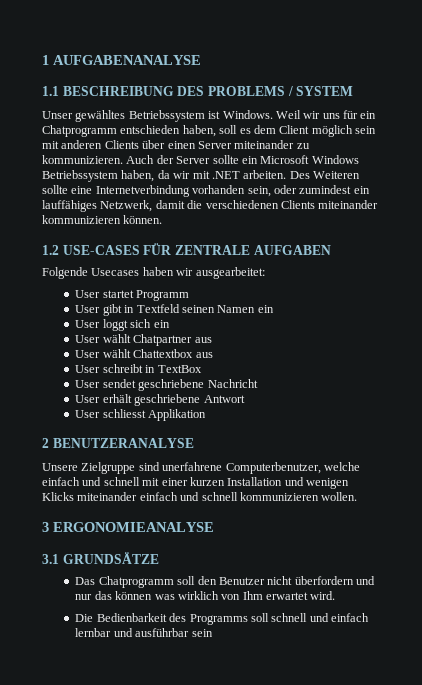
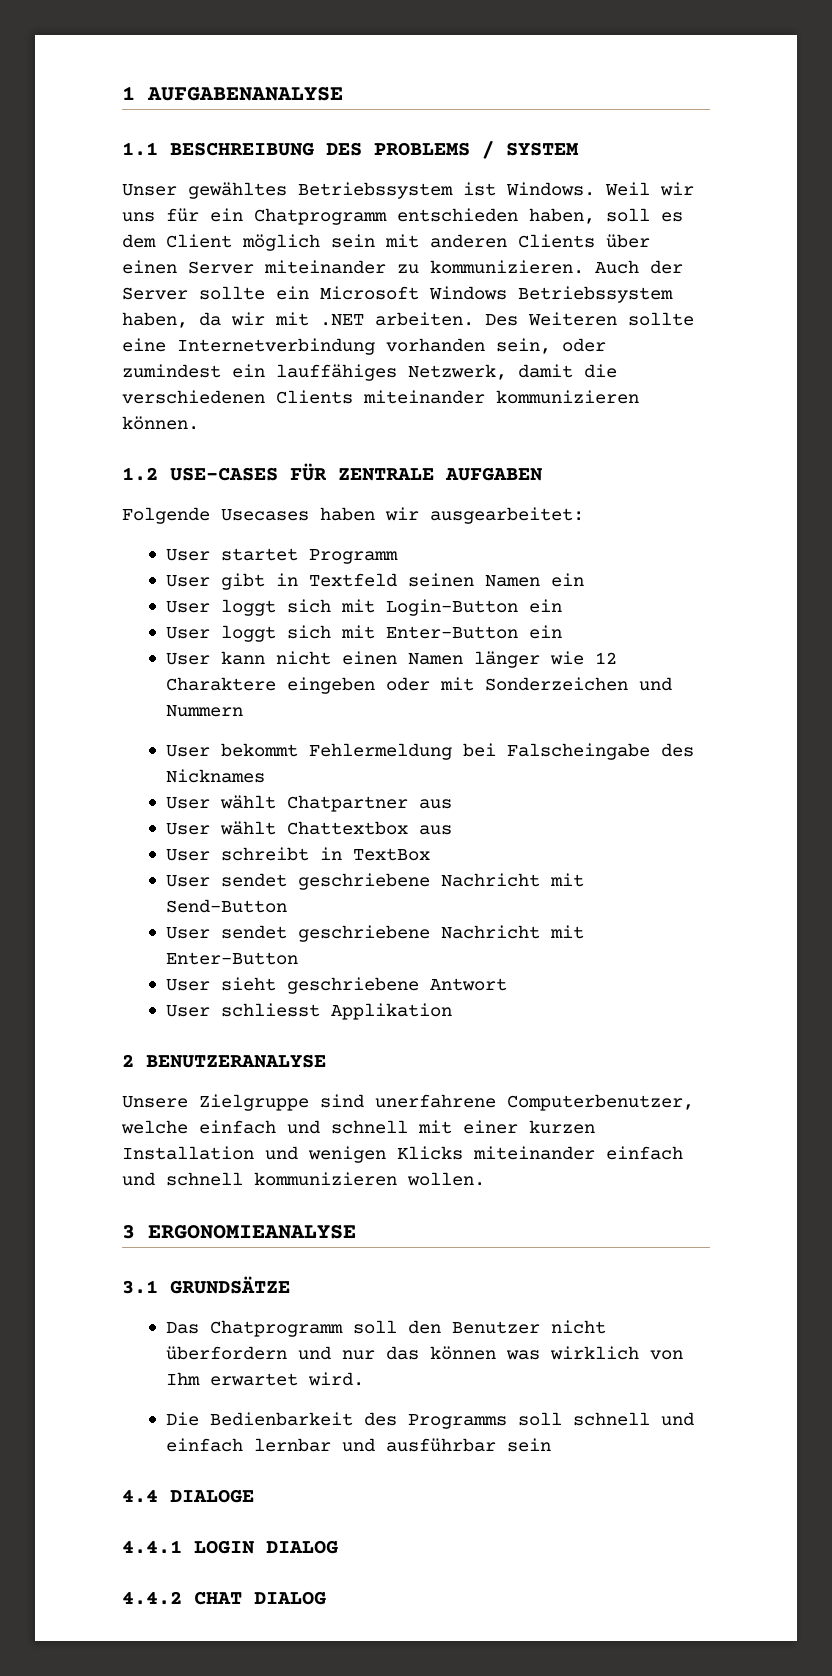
- User loggt sich ein
+ User loggt sich mit Login-Button ein
+ User loggt sich mit Enter-Button ein
+ User kann nicht einen Namen länger wie 12 Charaktere eingeben oder mit Sonderzeichen und Nummern
+ User bekommt Fehlermeldung bei Falscheingabe des Nicknames
- User sendet geschriebene Nachricht
- User erhält geschriebene Antwort
+ User sendet geschriebene Nachricht mit Send-Button
+ User sendet geschriebene Nachricht mit Enter-Button
+ User sieht geschriebene Antwort
+ 4.4 DIALOGE
+ 4.4.1 LOGIN DIALOG
+ 4.4.2 CHAT DIALOG

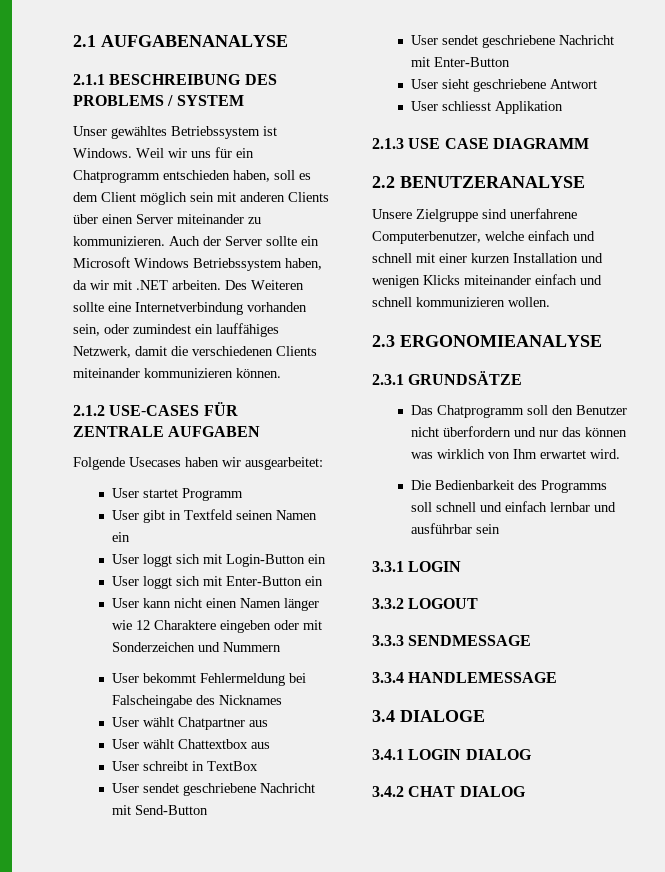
- 1 AUFGABENANALYSE
+ 2.1 AUFGABENANALYSE
- 1.1 BESCHREIBUNG DES PROBLEMS / SYSTEM
+ 2.1.1 BESCHREIBUNG DES PROBLEMS / SYSTEM
- 1.2 USE-CASES FÜR ZENTRALE AUFGABEN
+ 2.1.2 USE-CASES FÜR ZENTRALE AUFGABEN
- 2 BENUTZERANALYSE
+ 2.1.3 USE CASE DIAGRAMM
+ 2.2 BENUTZERANALYSE
- 3 ERGONOMIEANALYSE
+ 2.3 ERGONOMIEANALYSE
- 3.1 GRUNDSÄTZE
+ 2.3.1 GRUNDSÄTZE
- 4.4 DIALOGE
+ 3.3.1 LOGIN
+ 3.3.2 LOGOUT
+ 3.3.3 SENDMESSAGE
+ 3.3.4 HANDLEMESSAGE
+ 3.4 DIALOGE
- 4.4.1 LOGIN DIALOG
+ 3.4.1 LOGIN DIALOG
- 4.4.2 CHAT DIALOG
+ 3.4.2 CHAT DIALOG

